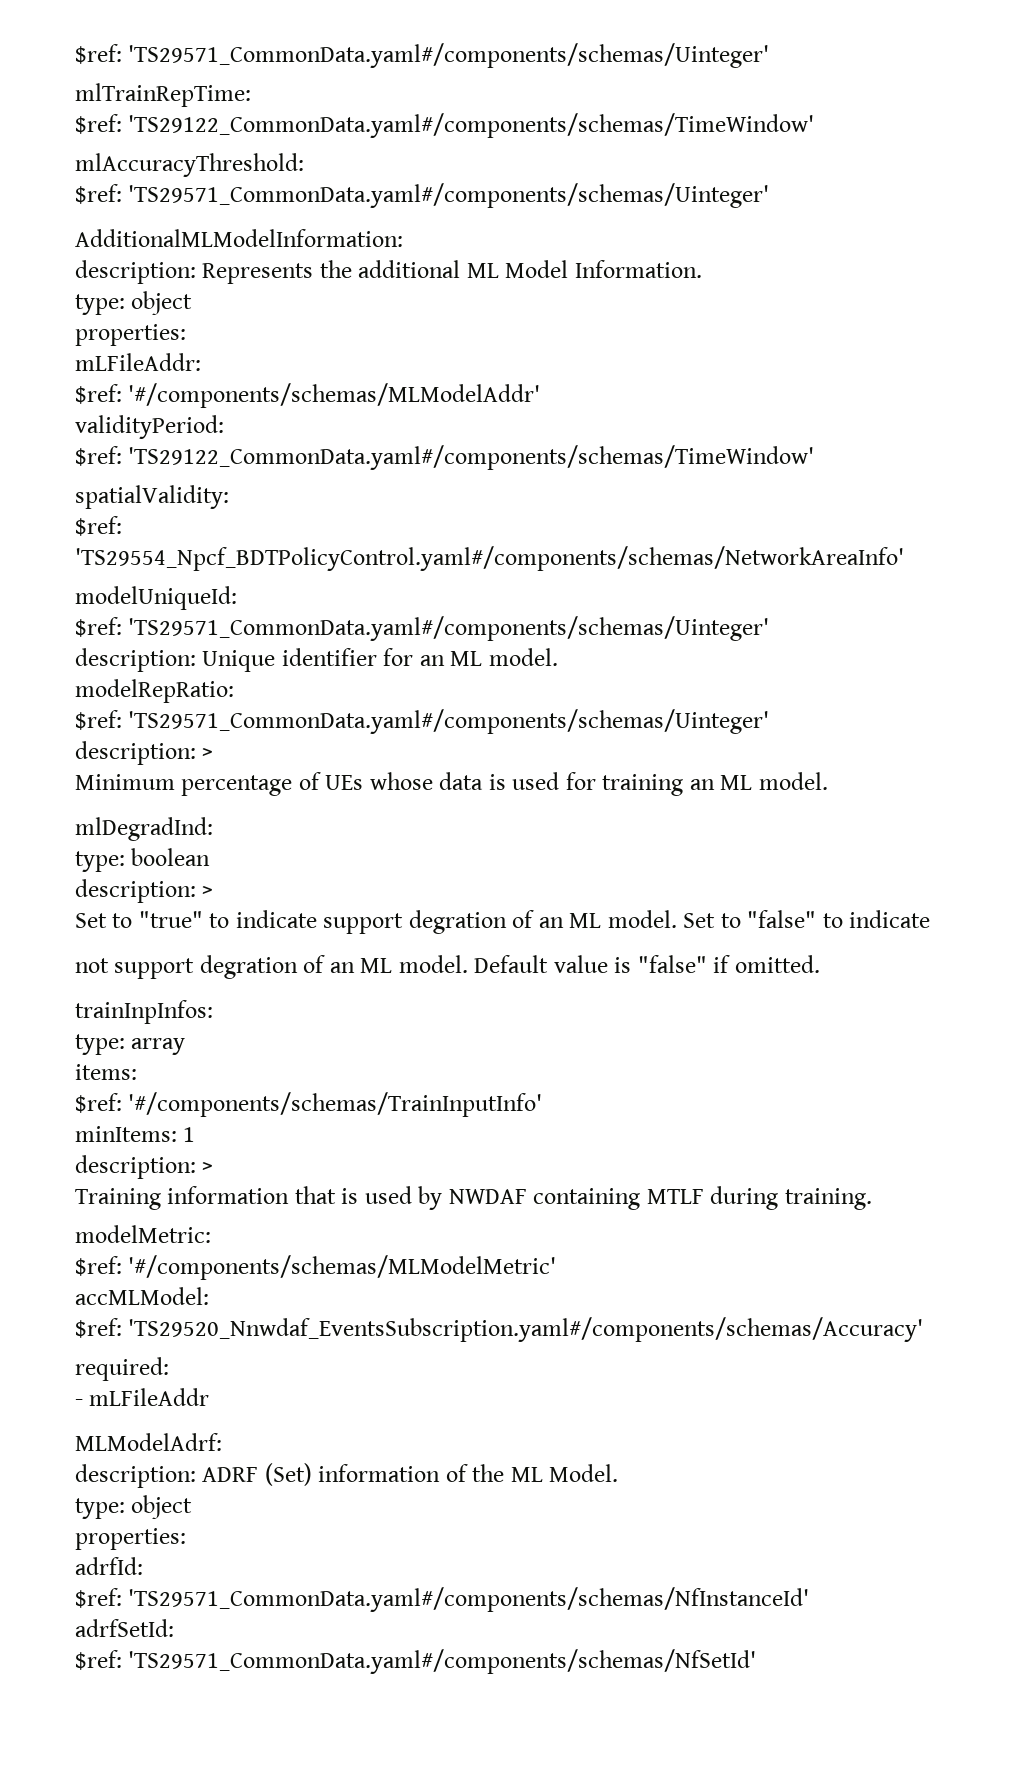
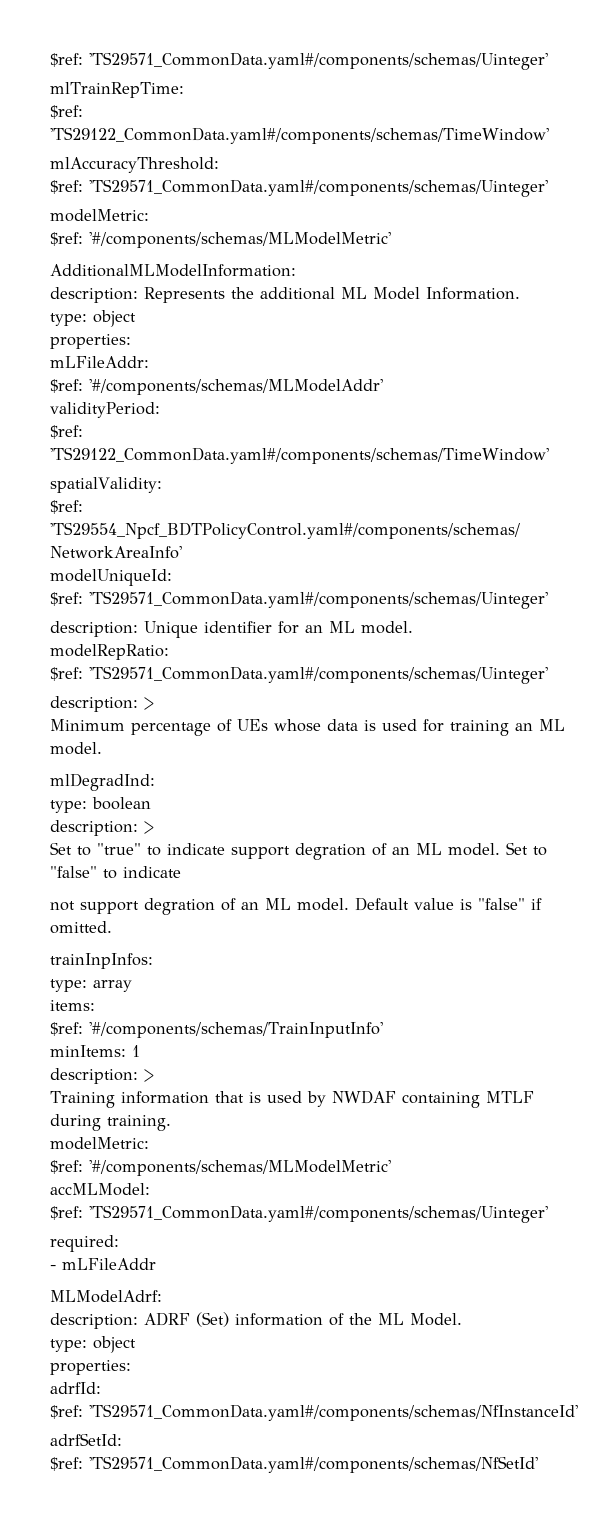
  mlAccuracyThreshold:
  $ref: 'TS29571_CommonData.yaml#/components/schemas/Uinteger'
+ modelMetric:
+ $ref: '#/components/schemas/MLModelMetric'
  accMLModel:
- $ref: 'TS29520_Nnwdaf_EventsSubscription.yaml#/components/schemas/Accuracy'
+ $ref: 'TS29571_CommonData.yaml#/components/schemas/Uinteger'

